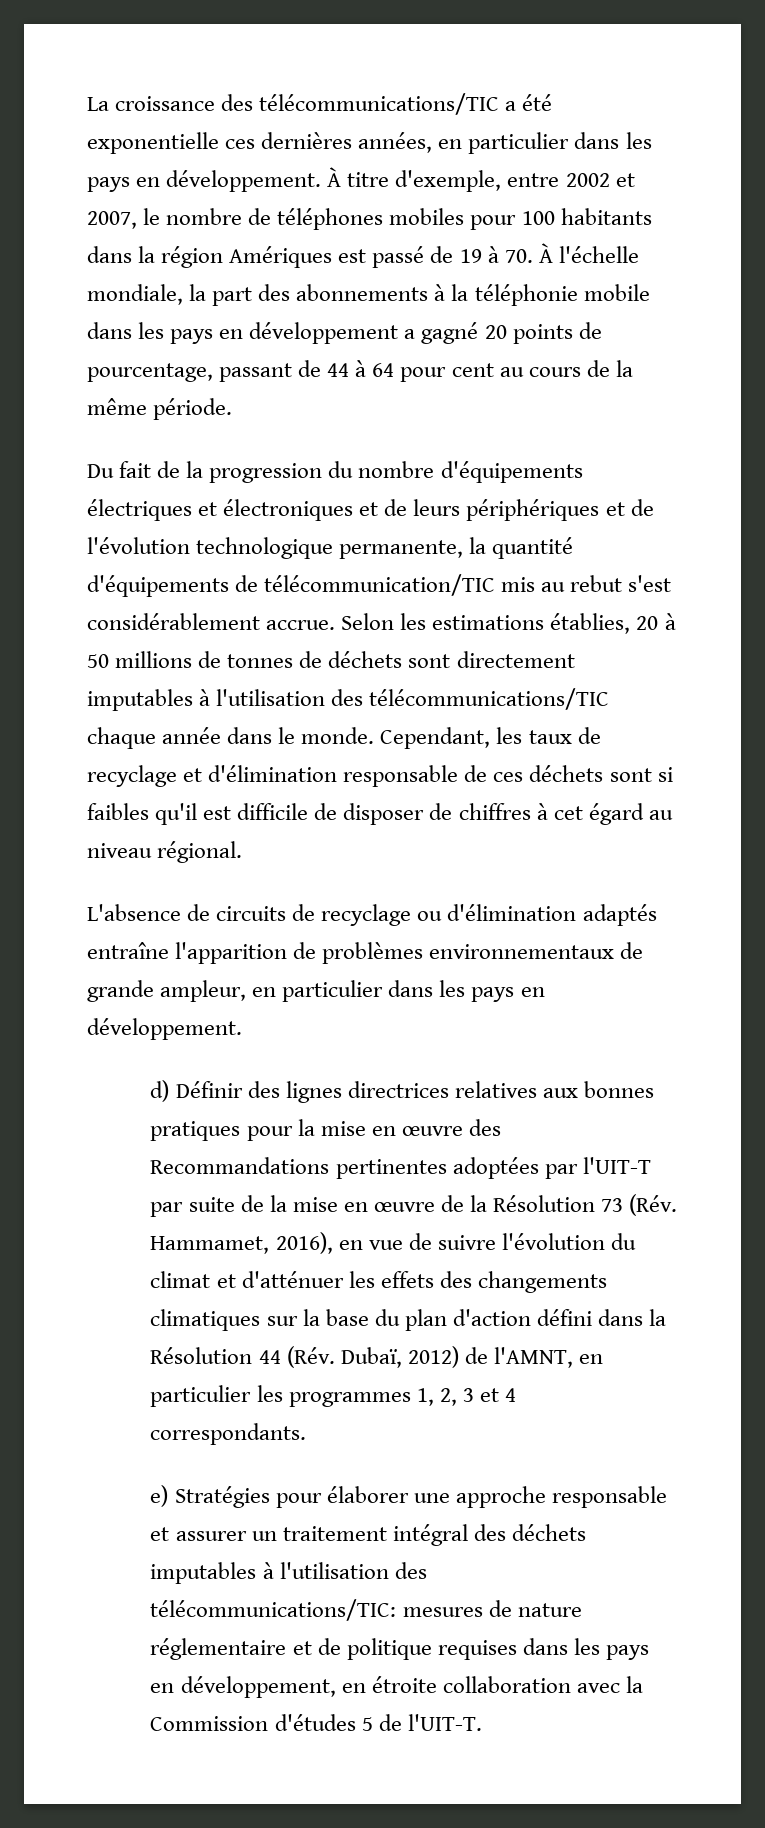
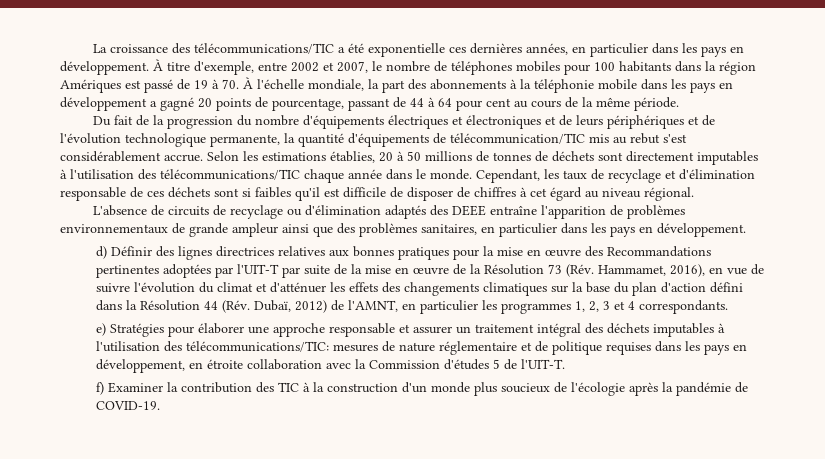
- L'absence de circuits de recyclage ou d'élimination adaptés entraîne l'apparition de problèmes environnementaux de grande ampleur, en particulier dans les pays en développement.
+ L'absence de circuits de recyclage ou d'élimination adaptés des DEEE entraîne l'apparition de problèmes environnementaux de grande ampleur ainsi que des problèmes sanitaires, en particulier dans les pays en développement.
+ f) Examiner la contribution des TIC à la construction d'un monde plus soucieux de l'écologie après la pandémie de COVID-19.

